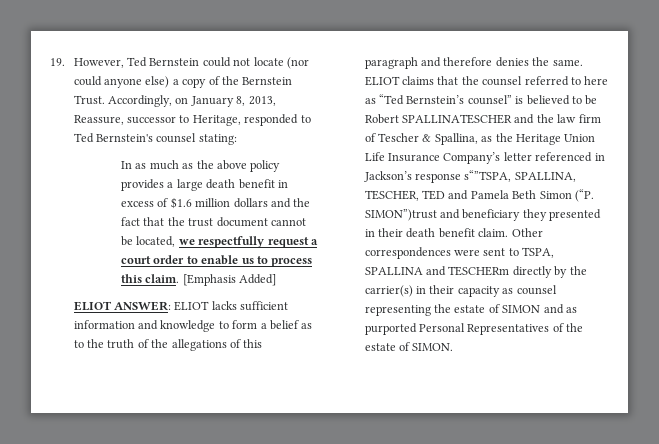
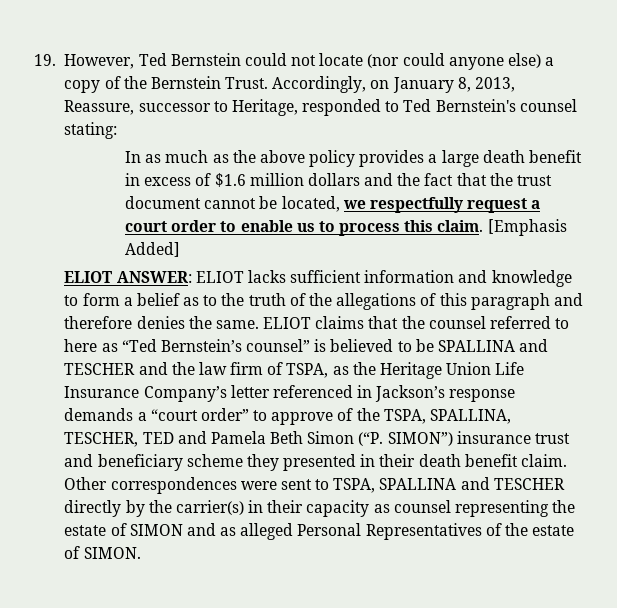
- ELIOT claims that the counsel referred to here as “Ted Bernstein’s counsel” is believed to be Robert SPALLINATESCHER and the law firm of Tescher & Spallina, as the Heritage Union Life Insurance Company’s letter referenced in Jackson’s response s“”TSPA, SPALLINA, TESCHER, TED and Pamela Beth Simon (“P. SIMON”)trust and beneficiary they presented in their death benefit claim.
+ ELIOT claims that the counsel referred to here as “Ted Bernstein’s counsel” is believed to be SPALLINA and TESCHER and the law firm of TSPA, as the Heritage Union Life Insurance Company’s letter referenced in Jackson’s response demands a “court order” to approve of the TSPA, SPALLINA, TESCHER, TED and Pamela Beth Simon (“P. SIMON”) insurance trust and beneficiary scheme they presented in their death benefit claim.
- Other correspondences were sent to TSPA, SPALLINA and TESCHERm directly by the carrier(s) in their capacity as counsel representing the estate of SIMON and as purported Personal Representatives of the estate of SIMON.
+ Other correspondences were sent to TSPA, SPALLINA and TESCHER directly by the carrier(s) in their capacity as counsel representing the estate of SIMON and as alleged Personal Representatives of the estate of SIMON.

